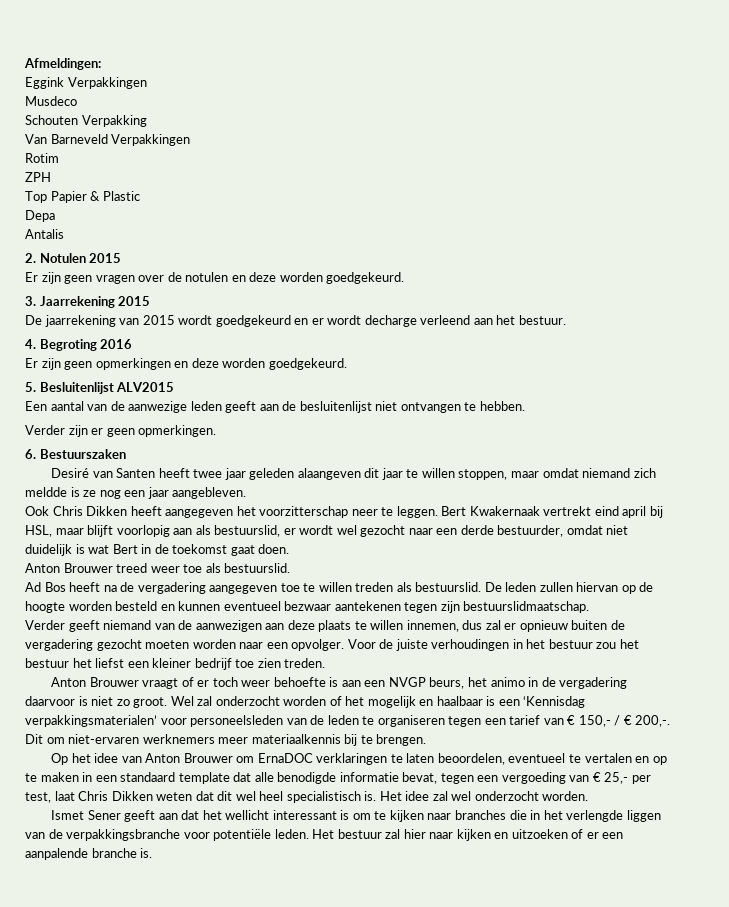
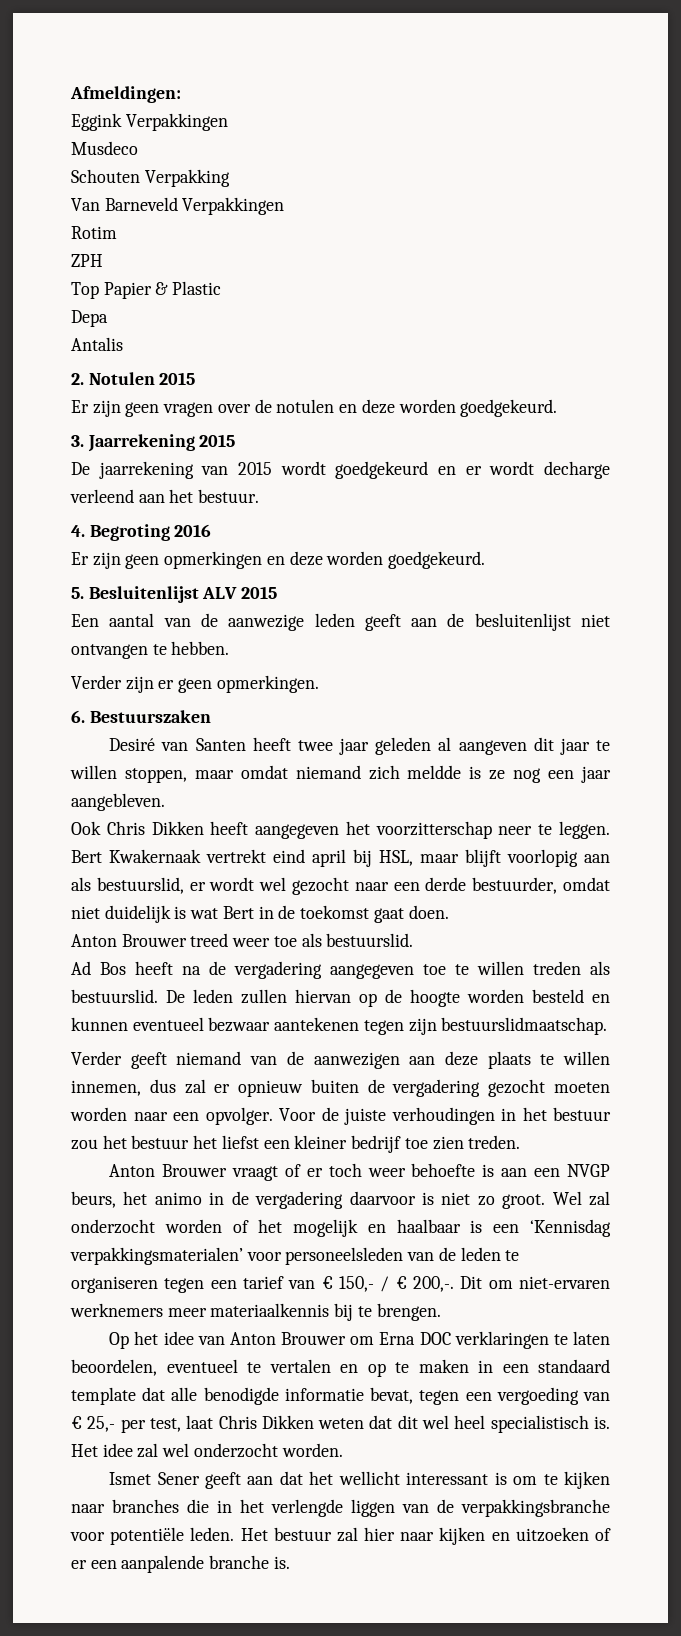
- 5. Besluitenlijst ALV2015
+ 5. Besluitenlijst ALV 2015
- Desiré van Santen heeft twee jaar geleden alaangeven dit jaar te willen stoppen, maar omdat niemand zich meldde is ze nog een jaar aangebleven.
+ Desiré van Santen heeft twee jaar geleden al aangeven dit jaar te willen stoppen, maar omdat niemand zich meldde is ze nog een jaar aangebleven.
- Op het idee van Anton Brouwer om ErnaDOC verklaringen te laten beoordelen, eventueel te vertalen en op te maken in een standaard template dat alle benodigde informatie bevat, tegen een vergoeding van € 25,- per test, laat Chris Dikken weten dat dit wel heel specialistisch is.
+ Op het idee van Anton Brouwer om Erna DOC verklaringen te laten beoordelen, eventueel te vertalen en op te maken in een standaard template dat alle benodigde informatie bevat, tegen een vergoeding van € 25,- per test, laat Chris Dikken weten dat dit wel heel specialistisch is.

